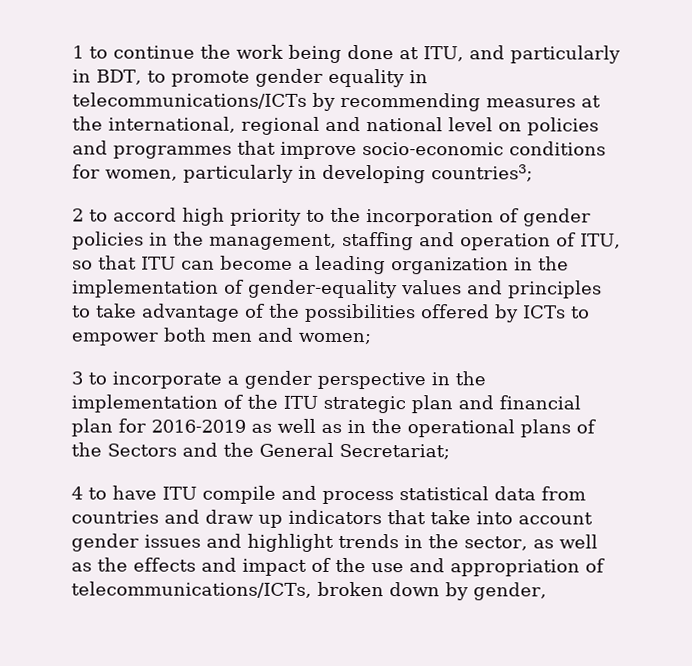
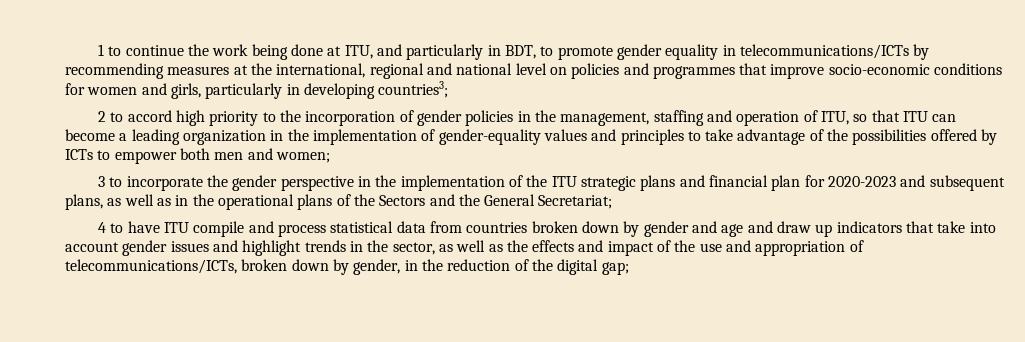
- 1 to continue the work being done at ITU, and particularly in BDT, to promote gender equality in telecommunications/ICTs by recommending measures at the international, regional and national level on policies and programmes that improve socio-economic conditions for women, particularly in developing countries3;
+ 1 to continue the work being done at ITU, and particularly in BDT, to promote gender equality in telecommunications/ICTs by recommending measures at the international, regional and national level on policies and programmes that improve socio-economic conditions for women and girls, particularly in developing countries3;
- 3 to incorporate a gender perspective in the implementation of the ITU strategic plan and financial plan for 2016-2019 as well as in the operational plans of the Sectors and the General Secretariat;
+ 3 to incorporate the gender perspective in the implementation of the ITU strategic plans and financial plan for 2020-2023 and subsequent plans, as well as in the operational plans of the Sectors and the General Secretariat;
- 4 to have ITU compile and process statistical data from countries and draw up indicators that take into account gender issues and highlight trends in the sector, as well as the effects and impact of the use and appropriation of telecommunications/ICTs, broken down by gender,
+ 4 to have ITU compile and process statistical data from countries broken down by gender and age and draw up indicators that take into account gender issues and highlight trends in the sector, as well as the effects and impact of the use and appropriation of telecommunications/ICTs, broken down by gender, in the reduction of the digital gap;

